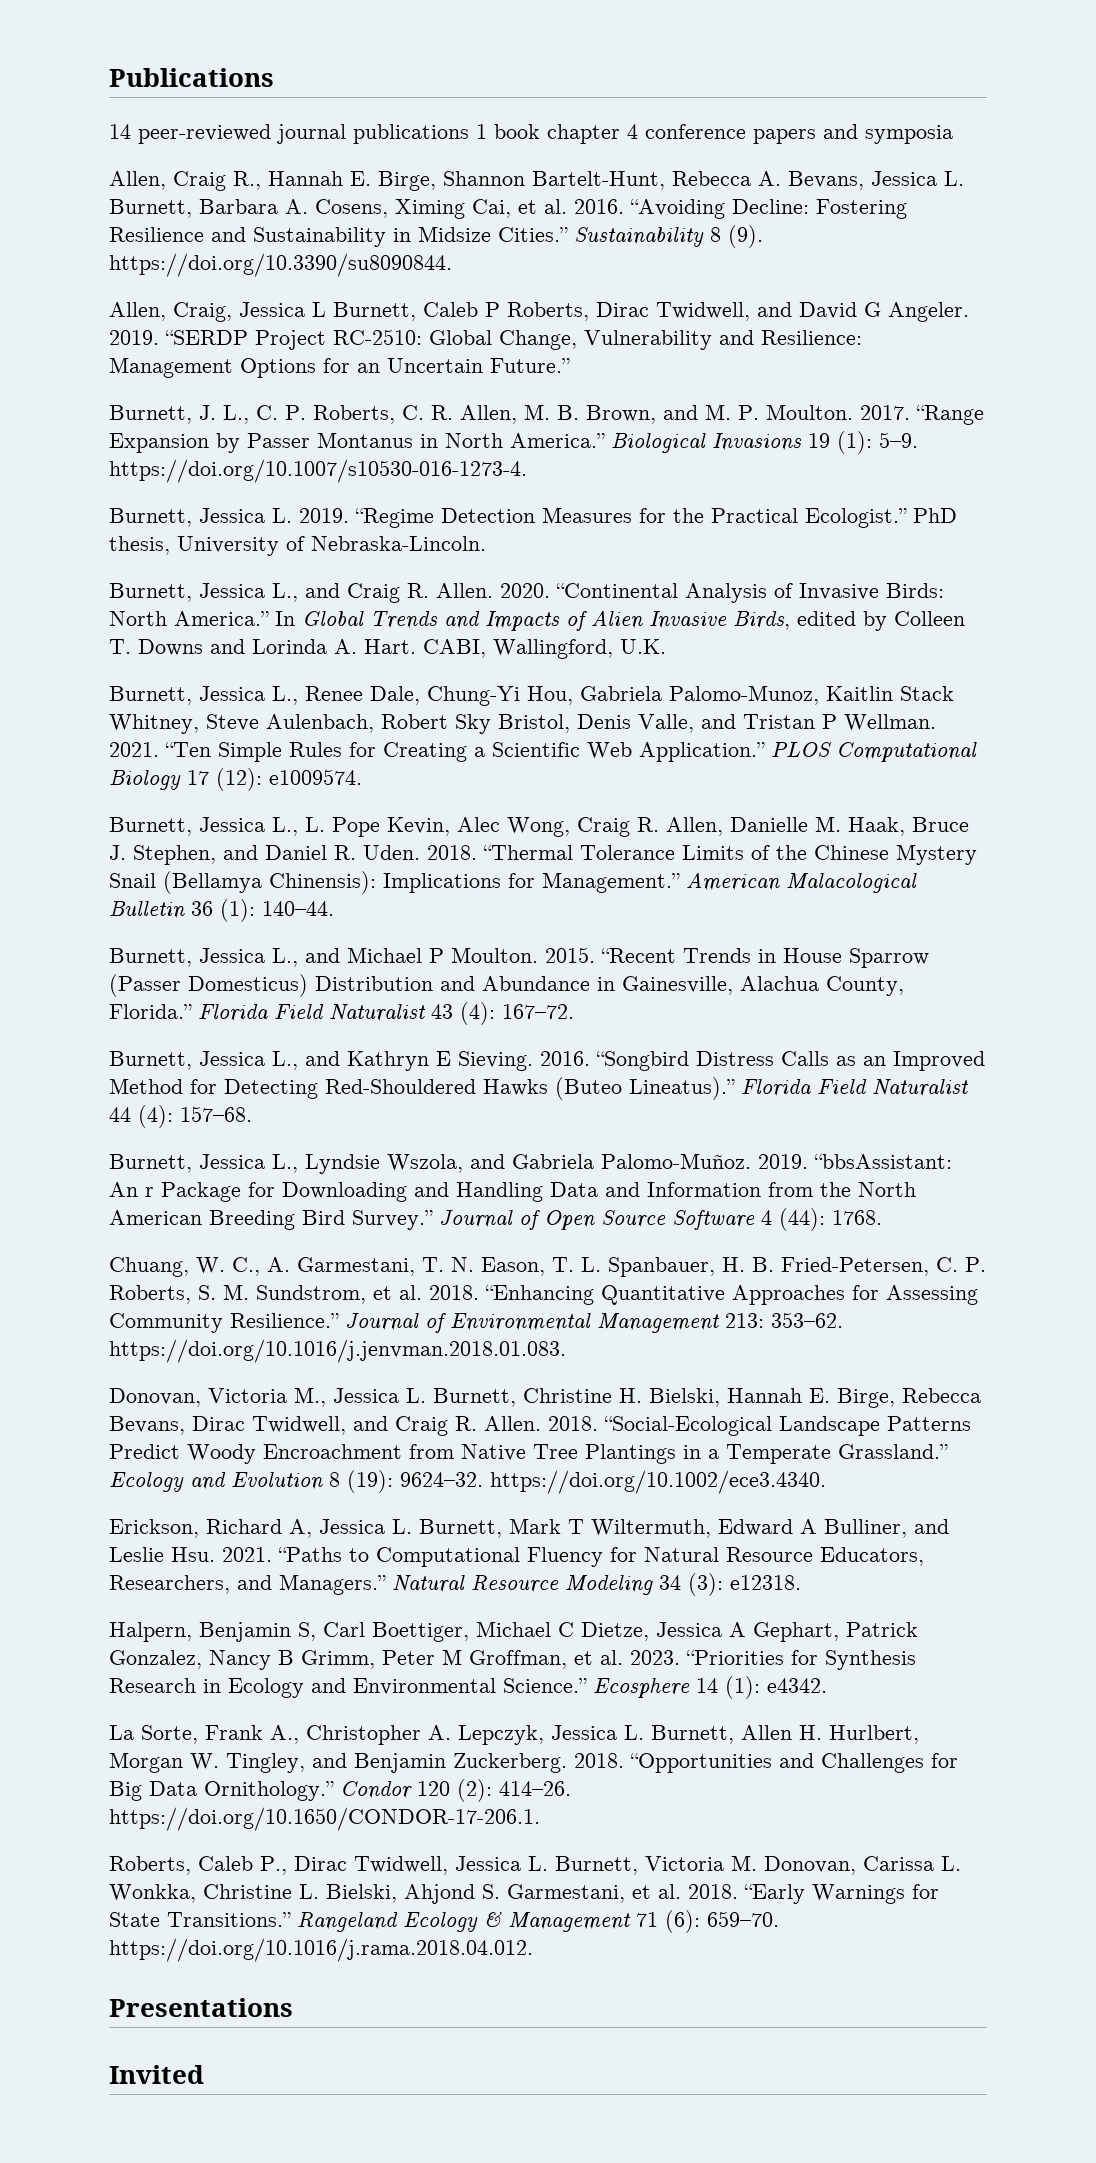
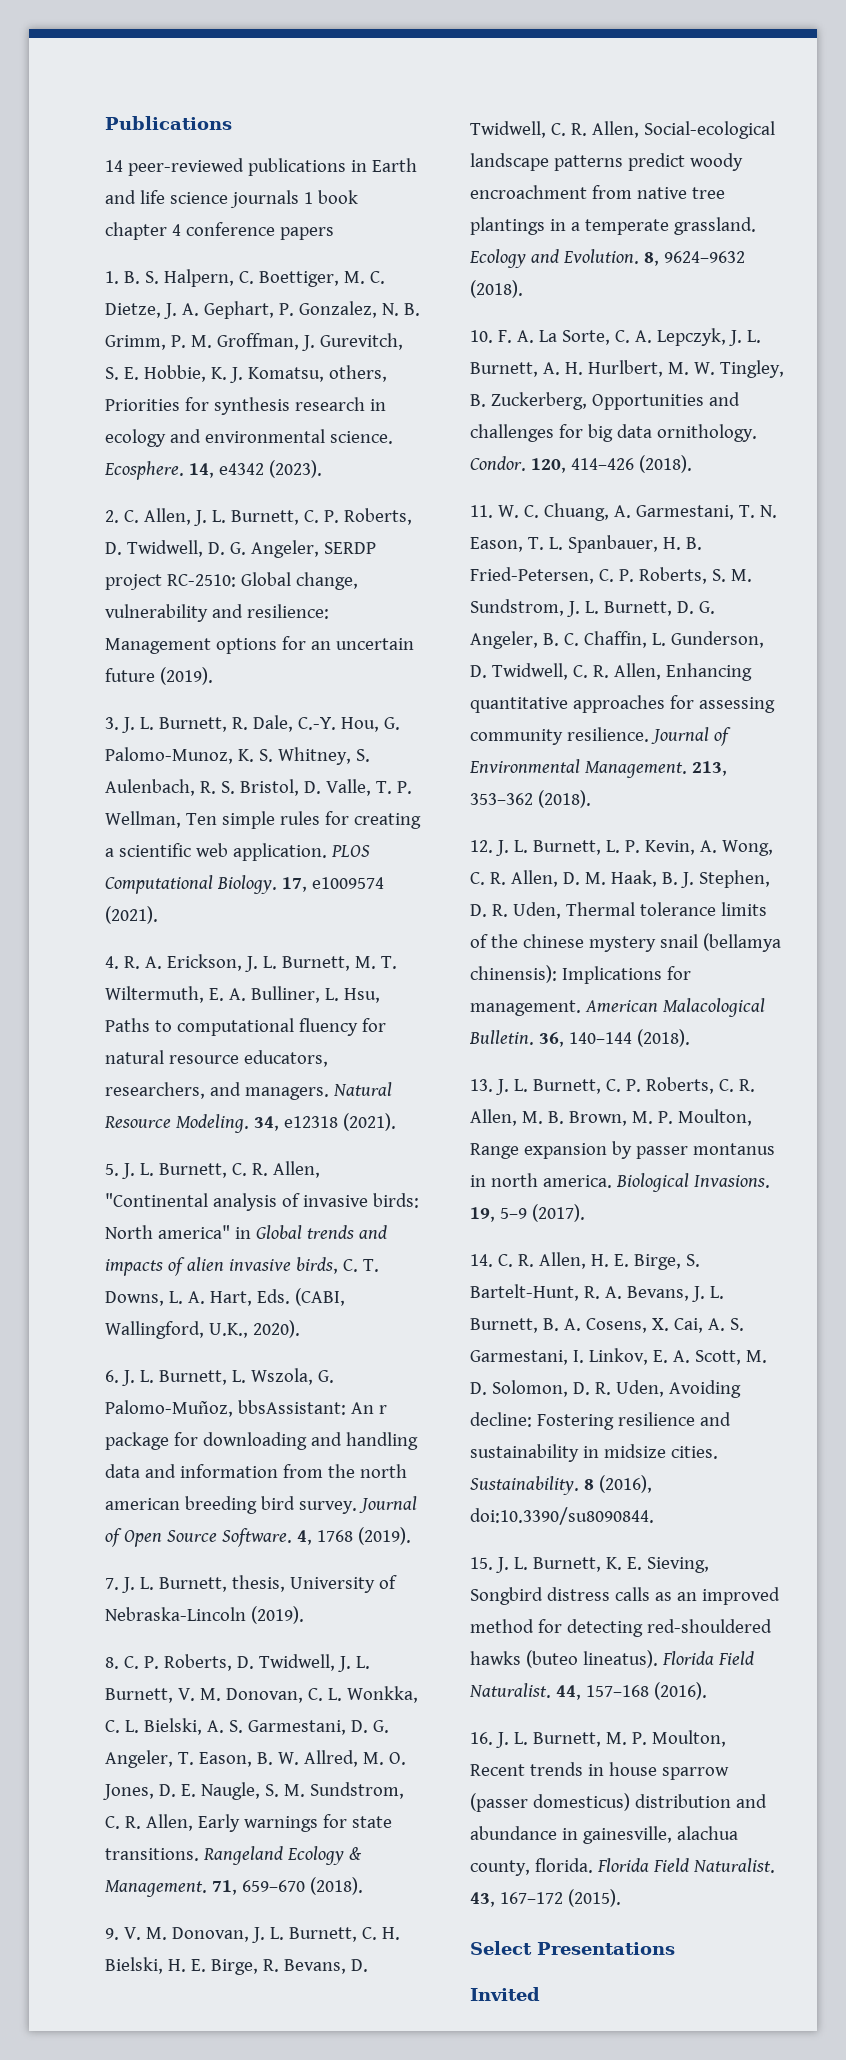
- 14 peer-reviewed journal publications 1 book chapter 4 conference papers and symposia
- Allen, Craig R., Hannah E. Birge, Shannon Bartelt-Hunt, Rebecca A. Bevans, Jessica L. Burnett, Barbara A. Cosens, Ximing Cai, et al. 2016. “Avoiding Decline: Fostering Resilience and Sustainability in Midsize Cities.” Sustainability 8 (9). https://doi.org/10.3390/su8090844.
- Allen, Craig, Jessica L Burnett, Caleb P Roberts, Dirac Twidwell, and David G Angeler. 2019. “SERDP Project RC-2510: Global Change, Vulnerability and Resilience: Management Options for an Uncertain Future.”
- Burnett, J. L., C. P. Roberts, C. R. Allen, M. B. Brown, and M. P. Moulton. 2017. “Range Expansion by Passer Montanus in North America.” Biological Invasions 19 (1): 5–9. https://doi.org/10.1007/s10530-016-1273-4.
- Burnett, Jessica L. 2019. “Regime Detection Measures for the Practical Ecologist.” PhD thesis, University of Nebraska-Lincoln.
- Burnett, Jessica L., and Craig R. Allen. 2020. “Continental Analysis of Invasive Birds: North America.” In Global Trends and Impacts of Alien Invasive Birds, edited by Colleen T. Downs and Lorinda A. Hart. CABI, Wallingford, U.K.
- Burnett, Jessica L., Renee Dale, Chung-Yi Hou, Gabriela Palomo-Munoz, Kaitlin Stack Whitney, Steve Aulenbach, Robert Sky Bristol, Denis Valle, and Tristan P Wellman. 2021. “Ten Simple Rules for Creating a Scientific Web Application.” PLOS Computational Biology 17 (12): e1009574.
- Burnett, Jessica L., L. Pope Kevin, Alec Wong, Craig R. Allen, Danielle M. Haak, Bruce J. Stephen, and Daniel R. Uden. 2018. “Thermal Tolerance Limits of the Chinese Mystery Snail (Bellamya Chinensis): Implications for Management.” American Malacological Bulletin 36 (1): 140–44.
- Burnett, Jessica L., and Michael P Moulton. 2015. “Recent Trends in House Sparrow (Passer Domesticus) Distribution and Abundance in Gainesville, Alachua County, Florida.” Florida Field Naturalist 43 (4): 167–72.
- Burnett, Jessica L., and Kathryn E Sieving. 2016. “Songbird Distress Calls as an Improved Method for Detecting Red-Shouldered Hawks (Buteo Lineatus).” Florida Field Naturalist 44 (4): 157–68.
- Burnett, Jessica L., Lyndsie Wszola, and Gabriela Palomo-Muñoz. 2019. “bbsAssistant: An r Package for Downloading and Handling Data and Information from the North American Breeding Bird Survey.” Journal of Open Source Software 4 (44): 1768.
- Chuang, W. C., A. Garmestani, T. N. Eason, T. L. Spanbauer, H. B. Fried-Petersen, C. P. Roberts, S. M. Sundstrom, et al. 2018. “Enhancing Quantitative Approaches for Assessing Community Resilience.” Journal of Environmental Management 213: 353–62. https://doi.org/10.1016/j.jenvman.2018.01.083.
- Donovan, Victoria M., Jessica L. Burnett, Christine H. Bielski, Hannah E. Birge, Rebecca Bevans, Dirac Twidwell, and Craig R. Allen. 2018. “Social-Ecological Landscape Patterns Predict Woody Encroachment from Native Tree Plantings in a Temperate Grassland.” Ecology and Evolution 8 (19): 9624–32. https://doi.org/10.1002/ece3.4340.
- Erickson, Richard A, Jessica L. Burnett, Mark T Wiltermuth, Edward A Bulliner, and Leslie Hsu. 2021. “Paths to Computational Fluency for Natural Resource Educators, Researchers, and Managers.” Natural Resource Modeling 34 (3): e12318.
- Halpern, Benjamin S, Carl Boettiger, Michael C Dietze, Jessica A Gephart, Patrick Gonzalez, Nancy B Grimm, Peter M Groffman, et al. 2023. “Priorities for Synthesis Research in Ecology and Environmental Science.” Ecosphere 14 (1): e4342.
- La Sorte, Frank A., Christopher A. Lepczyk, Jessica L. Burnett, Allen H. Hurlbert, Morgan W. Tingley, and Benjamin Zuckerberg. 2018. “Opportunities and Challenges for Big Data Ornithology.” Condor 120 (2): 414–26. https://doi.org/10.1650/CONDOR-17-206.1.
- Roberts, Caleb P., Dirac Twidwell, Jessica L. Burnett, Victoria M. Donovan, Carissa L. Wonkka, Christine L. Bielski, Ahjond S. Garmestani, et al. 2018. “Early Warnings for State Transitions.” Rangeland Ecology & Management 71 (6): 659–70. https://doi.org/10.1016/j.rama.2018.04.012.
- Presentations
+ 14 peer-reviewed publications in Earth and life science journals 1 book chapter 4 conference papers
+ 1. B. S. Halpern, C. Boettiger, M. C. Dietze, J. A. Gephart, P. Gonzalez, N. B. Grimm, P. M. Groffman, J. Gurevitch, S. E. Hobbie, K. J. Komatsu, others, Priorities for synthesis research in ecology and environmental science. Ecosphere. 14, e4342 (2023).
+ 2. C. Allen, J. L. Burnett, C. P. Roberts, D. Twidwell, D. G. Angeler, SERDP project RC-2510: Global change, vulnerability and resilience: Management options for an uncertain future (2019).
+ 3. J. L. Burnett, R. Dale, C.-Y. Hou, G. Palomo-Munoz, K. S. Whitney, S. Aulenbach, R. S. Bristol, D. Valle, T. P. Wellman, Ten simple rules for creating a scientific web application. PLOS Computational Biology. 17, e1009574 (2021).
+ 4. R. A. Erickson, J. L. Burnett, M. T. Wiltermuth, E. A. Bulliner, L. Hsu, Paths to computational fluency for natural resource educators, researchers, and managers. Natural Resource Modeling. 34, e12318 (2021).
+ 5. J. L. Burnett, C. R. Allen, "Continental analysis of invasive birds: North america" in Global trends and impacts of alien invasive birds, C. T. Downs, L. A. Hart, Eds. (CABI, Wallingford, U.K., 2020).
+ 6. J. L. Burnett, L. Wszola, G. Palomo-Muñoz, bbsAssistant: An r package for downloading and handling data and information from the north american breeding bird survey. Journal of Open Source Software. 4, 1768 (2019).
+ 7. J. L. Burnett, thesis, University of Nebraska-Lincoln (2019).
+ 8. C. P. Roberts, D. Twidwell, J. L. Burnett, V. M. Donovan, C. L. Wonkka, C. L. Bielski, A. S. Garmestani, D. G. Angeler, T. Eason, B. W. Allred, M. O. Jones, D. E. Naugle, S. M. Sundstrom, C. R. Allen, Early warnings for state transitions. Rangeland Ecology & Management. 71, 659–670 (2018).
+ 9. V. M. Donovan, J. L. Burnett, C. H. Bielski, H. E. Birge, R. Bevans, D. Twidwell, C. R. Allen, Social-ecological landscape patterns predict woody encroachment from native tree plantings in a temperate grassland. Ecology and Evolution. 8, 9624–9632 (2018).
+ 10. F. A. La Sorte, C. A. Lepczyk, J. L. Burnett, A. H. Hurlbert, M. W. Tingley, B. Zuckerberg, Opportunities and challenges for big data ornithology. Condor. 120, 414–426 (2018).
+ 11. W. C. Chuang, A. Garmestani, T. N. Eason, T. L. Spanbauer, H. B. Fried-Petersen, C. P. Roberts, S. M. Sundstrom, J. L. Burnett, D. G. Angeler, B. C. Chaffin, L. Gunderson, D. Twidwell, C. R. Allen, Enhancing quantitative approaches for assessing community resilience. Journal of Environmental Management. 213, 353–362 (2018).
+ 12. J. L. Burnett, L. P. Kevin, A. Wong, C. R. Allen, D. M. Haak, B. J. Stephen, D. R. Uden, Thermal tolerance limits of the chinese mystery snail (bellamya chinensis): Implications for management. American Malacological Bulletin. 36, 140–144 (2018).
+ 13. J. L. Burnett, C. P. Roberts, C. R. Allen, M. B. Brown, M. P. Moulton, Range expansion by passer montanus in north america. Biological Invasions. 19, 5–9 (2017).
+ 14. C. R. Allen, H. E. Birge, S. Bartelt-Hunt, R. A. Bevans, J. L. Burnett, B. A. Cosens, X. Cai, A. S. Garmestani, I. Linkov, E. A. Scott, M. D. Solomon, D. R. Uden, Avoiding decline: Fostering resilience and sustainability in midsize cities. Sustainability. 8 (2016), doi:10.3390/su8090844.
+ 15. J. L. Burnett, K. E. Sieving, Songbird distress calls as an improved method for detecting red-shouldered hawks (buteo lineatus). Florida Field Naturalist. 44, 157–168 (2016).
+ 16. J. L. Burnett, M. P. Moulton, Recent trends in house sparrow (passer domesticus) distribution and abundance in gainesville, alachua county, florida. Florida Field Naturalist. 43, 167–172 (2015).
+ Select Presentations

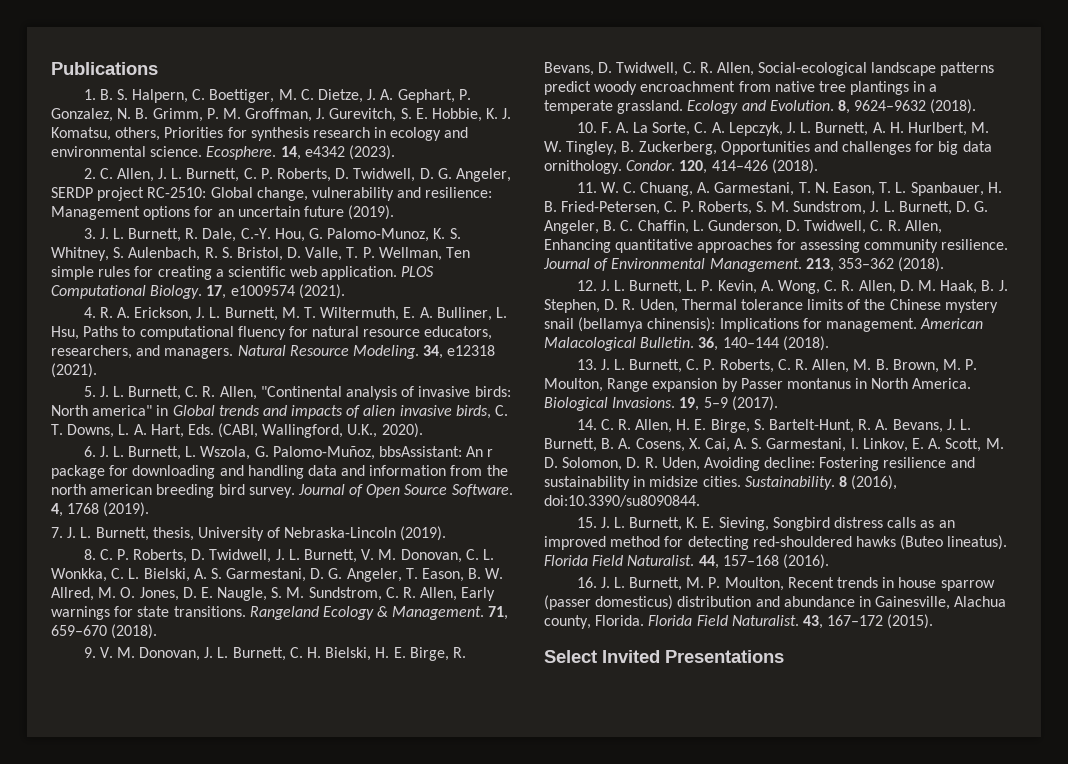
- 14 peer-reviewed publications in Earth and life science journals 1 book chapter 4 conference papers
- 12. J. L. Burnett, L. P. Kevin, A. Wong, C. R. Allen, D. M. Haak, B. J. Stephen, D. R. Uden, Thermal tolerance limits of the chinese mystery snail (bellamya chinensis): Implications for management.
+ 12. J. L. Burnett, L. P. Kevin, A. Wong, C. R. Allen, D. M. Haak, B. J. Stephen, D. R. Uden, Thermal tolerance limits of the Chinese mystery snail (bellamya chinensis): Implications for management.
- 13. J. L. Burnett, C. P. Roberts, C. R. Allen, M. B. Brown, M. P. Moulton, Range expansion by passer montanus in north america.
+ 13. J. L. Burnett, C. P. Roberts, C. R. Allen, M. B. Brown, M. P. Moulton, Range expansion by Passer montanus in North America.
- 15. J. L. Burnett, K. E. Sieving, Songbird distress calls as an improved method for detecting red-shouldered hawks (buteo lineatus).
+ 15. J. L. Burnett, K. E. Sieving, Songbird distress calls as an improved method for detecting red-shouldered hawks (Buteo lineatus).
- 16. J. L. Burnett, M. P. Moulton, Recent trends in house sparrow (passer domesticus) distribution and abundance in gainesville, alachua county, florida.
+ 16. J. L. Burnett, M. P. Moulton, Recent trends in house sparrow (passer domesticus) distribution and abundance in Gainesville, Alachua county, Florida.
- Select Presentations
+ Select Invited Presentations
- Invited

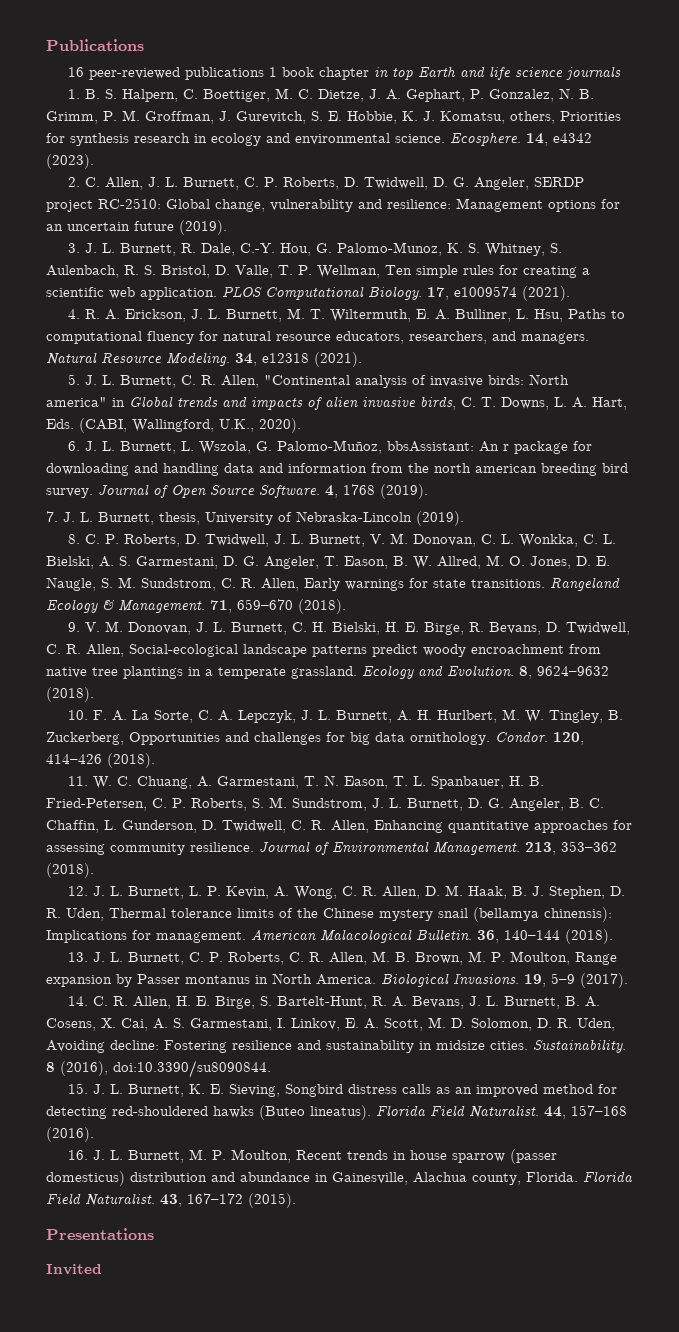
+ 16 peer-reviewed publications 1 book chapter in top Earth and life science journals
- Select Invited Presentations
+ Presentations
+ Invited

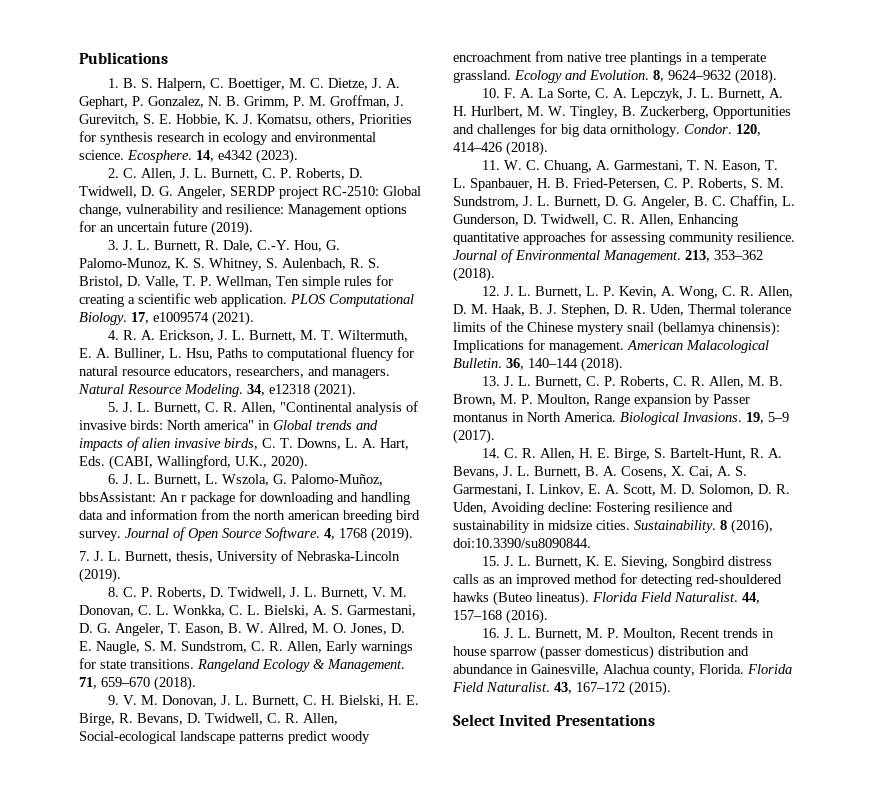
- 16 peer-reviewed publications 1 book chapter in top Earth and life science journals
- Presentations
+ Select Invited Presentations
- Invited

